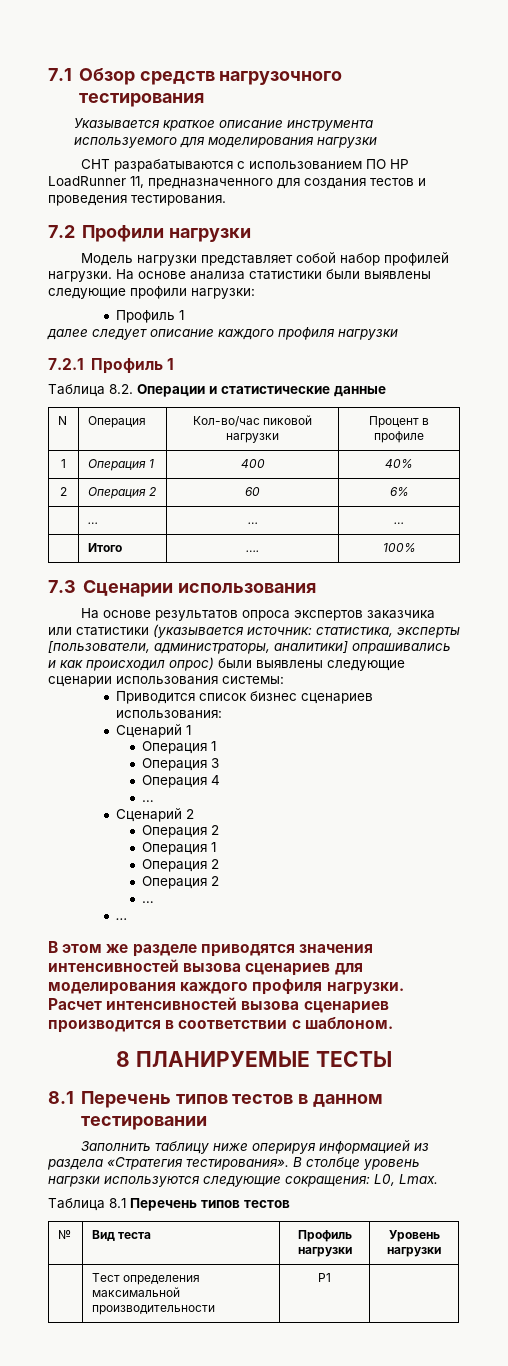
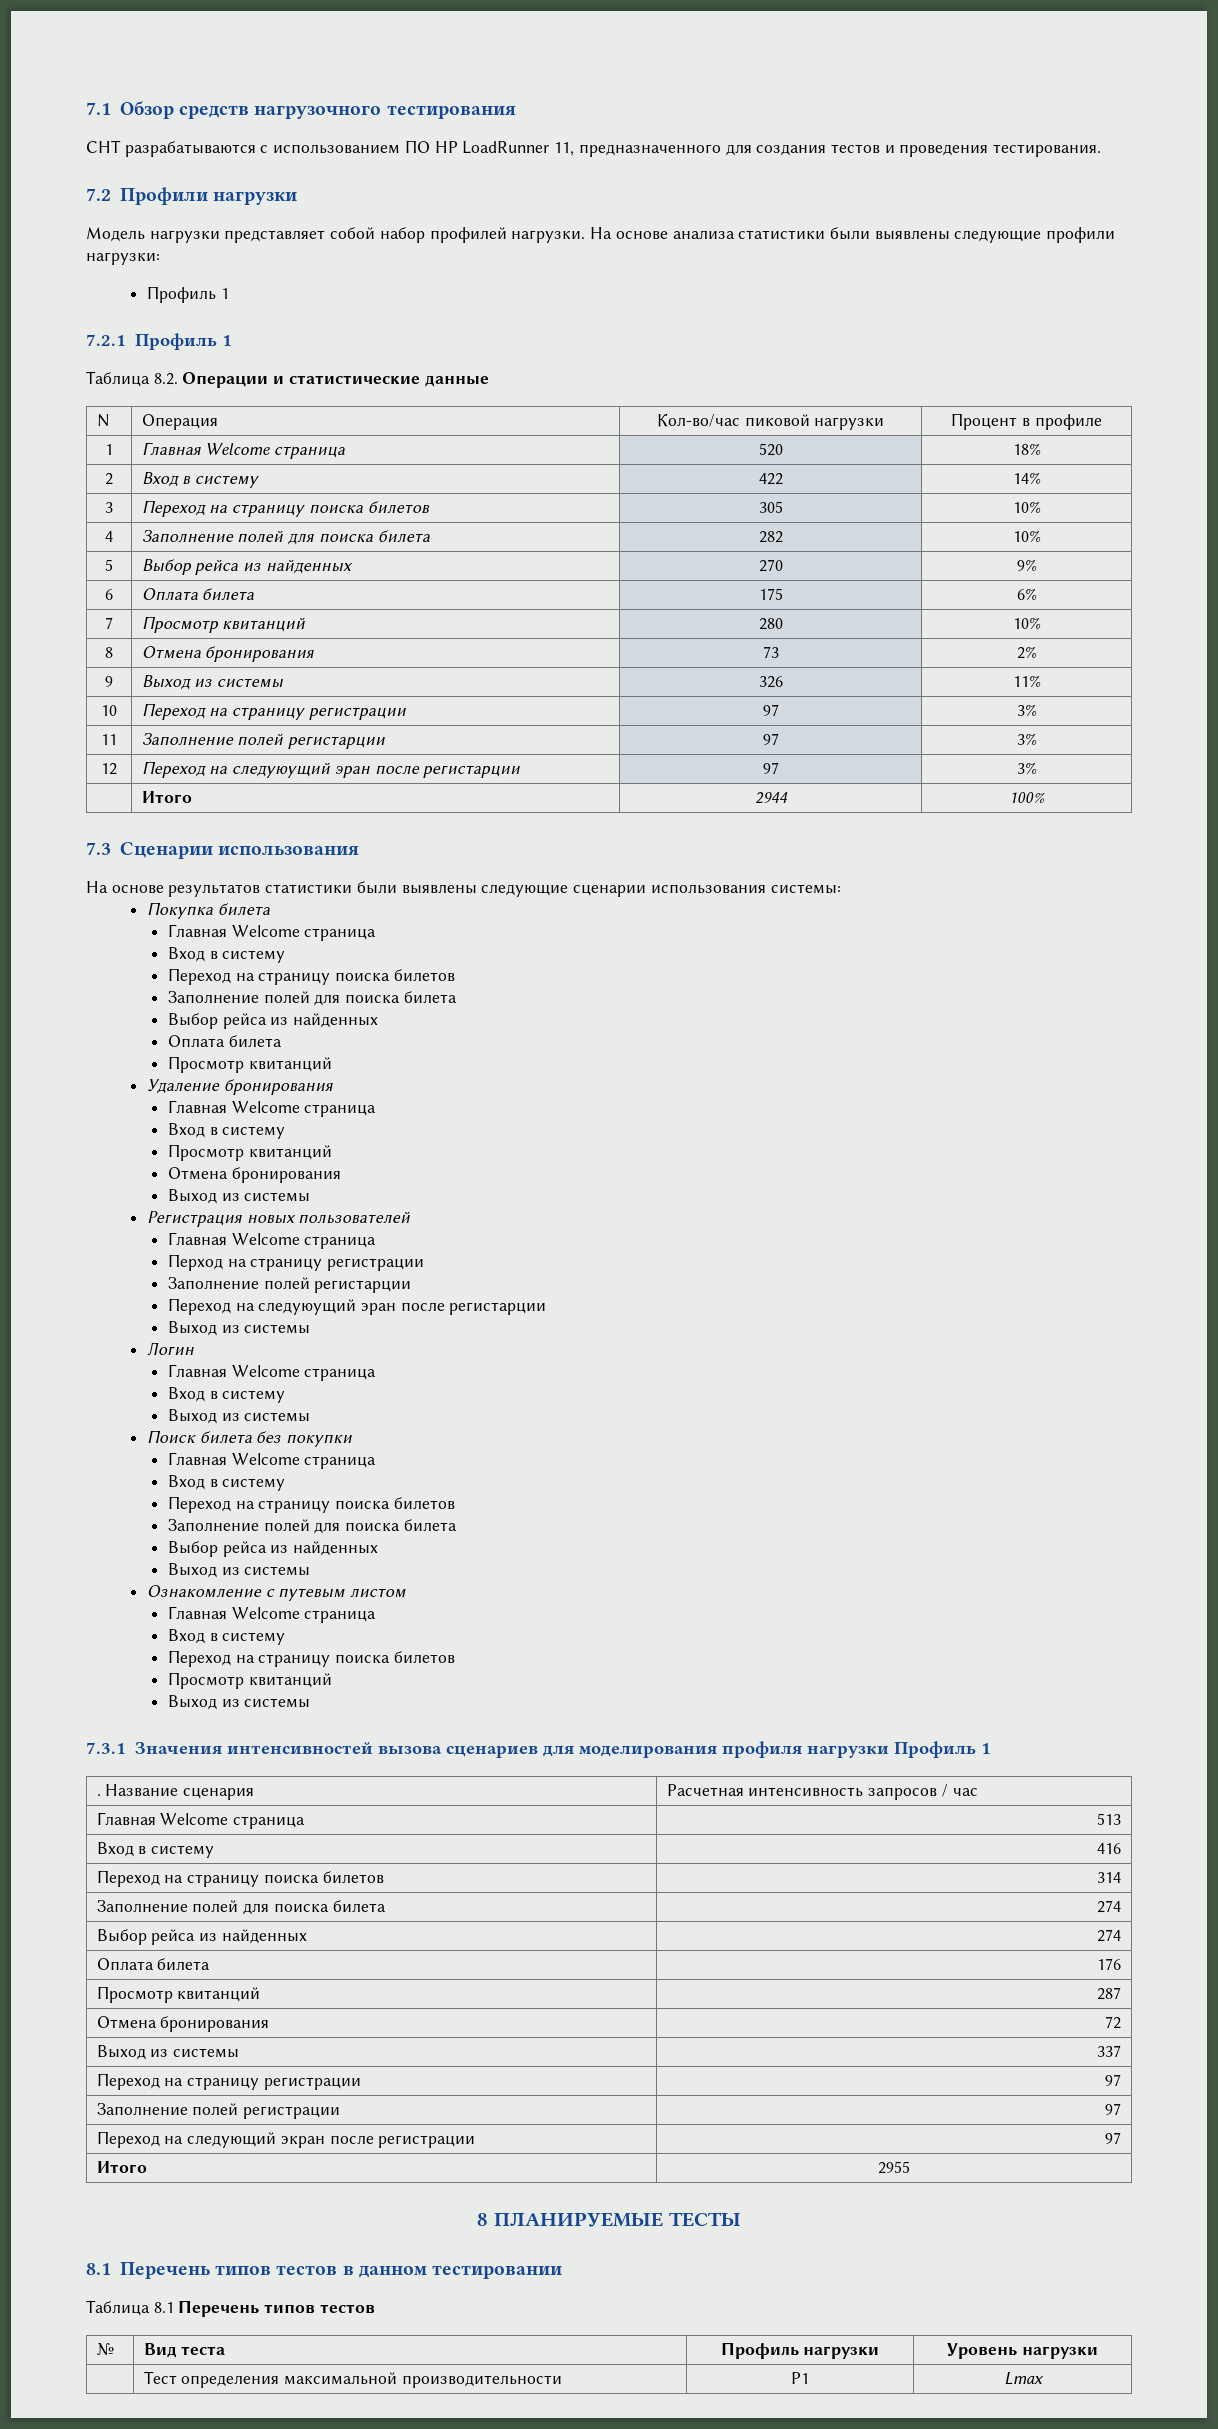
- Указывается краткое описание инструмента используемого для моделирования нагрузки
- далее следует описание каждого профиля нагрузки
- 1 | Операция 1 | 400 | 40%
- 2 | Операция 2 | 60 | 6%
- | … | … | …
- | Итого | …. | 100%
+ 1 | Главная Welcome страница | 520 | 18%
+ 2 | Вход в систему | 422 | 14%
+ 3 | Переход на страницу поиска билетов | 305 | 10%
+ 4 | Заполнение полей для поиска билета | 282 | 10%
+ 5 | Выбор рейса из найденных | 270 | 9%
+ 6 | Оплата билета | 175 | 6%
+ 7 | Просмотр квитанций | 280 | 10%
+ 8 | Отмена бронирования | 73 | 2%
+ 9 | Выход из системы | 326 | 11%
+ 10 | Переход на страницу регистрации | 97 | 3%
+ 11 | Заполнение полей регистарции | 97 | 3%
+ 12 | Переход на следуюущий эран после регистарции | 97 | 3%
+ | Итого | 2944 | 100%
- На основе результатов опроса экспертов заказчика или статистики (указывается источник: статистика, эксперты [пользователи, администраторы, аналитики] опрашивались и как происходил опрос) были выявлены следующие сценарии использования системы:
+ На основе результатов статистики были выявлены следующие сценарии использования системы:
- Приводится список бизнес сценариев использования:
- Сценарий 1
- Операция 1
- Операция 3
- Операция 4
- …
- Сценарий 2
- Операция 2
- Операция 1
- Операция 2
- Операция 2
- …
- …
- В этом же разделе приводятся значения интенсивностей вызова сценариев для моделирования каждого профиля нагрузки. Расчет интенсивностей вызова сценариев производится в соответствии с шаблоном.
+ Покупка билета
+ Главная Welcome страница
+ Вход в систему
+ Переход на страницу поиска билетов
+ Заполнение полей для поиска билета
+ Выбор рейса из найденных
+ Оплата билета
+ Просмотр квитанций
+ Удаление бронирования
+ Главная Welcome страница
+ Вход в систему
+ Просмотр квитанций
+ Отмена бронирования
+ Выход из системы
+ Регистрация новых пользователей
+ Главная Welcome страница
+ Перход на страницу регистрации
+ Заполнение полей регистарции
+ Переход на следуюущий эран после регистарции
+ Выход из системы
+ Логин
+ Главная Welcome страница
+ Вход в систему
+ Выход из системы
+ Поиск билета без покупки
+ Главная Welcome страница
+ Вход в систему
+ Переход на страницу поиска билетов
+ Заполнение полей для поиска билета
+ Выбор рейса из найденных
+ Выход из системы
+ Ознакомление с путевым листом
+ Главная Welcome страница
+ Вход в систему
+ Переход на страницу поиска билетов
+ Просмотр квитанций
+ Выход из системы
+ 7.3.1 Значения интенсивностей вызова сценариев для моделирования профиля нагрузки Профиль 1
+ . Название сценария | Расчетная интенсивность запросов / час
+ Главная Welcome страница | 513
+ Вход в систему | 416
+ Переход на страницу поиска билетов | 314
+ Заполнение полей для поиска билета | 274
+ Выбор рейса из найденных | 274
+ Оплата билета | 176
+ Просмотр квитанций | 287
+ Отмена бронирования | 72
+ Выход из системы | 337
+ Переход на страницу регистрации | 97
+ Заполнение полей регистрации | 97
+ Переход на следующий экран после регистрации | 97
+ Итого | 2955
- Заполнить таблицу ниже оперируя информацией из раздела «Стратегия тестирования». В столбце уровень нагрзки используются следующие сокращения: L0, Lmax.
- | Тест определения максимальной производительности | Р1 |
+ | Тест определения максимальной производительности | Р1 | Lmax

